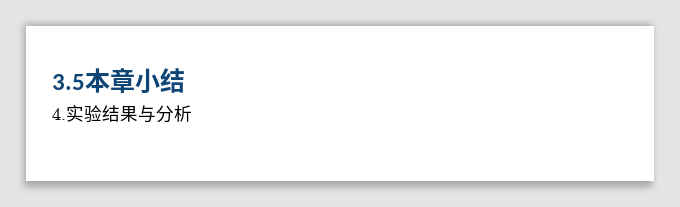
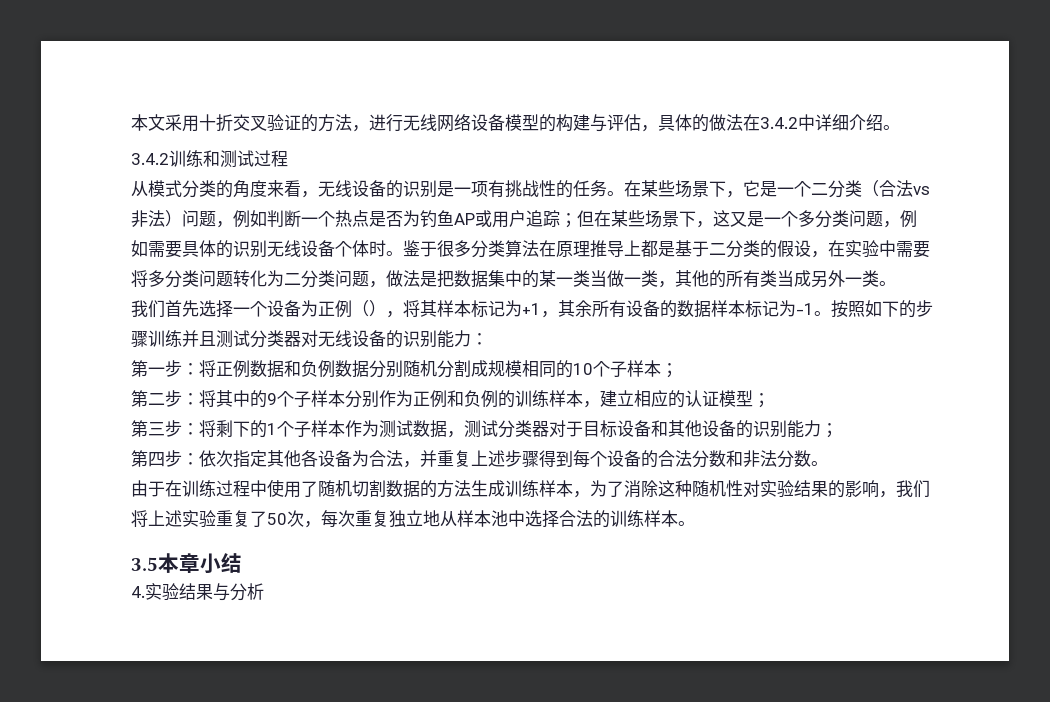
+ 本文采用十折交叉验证的方法，进行无线网络设备模型的构建与评估，具体的做法在3.4.2中详细介绍。
+ 3.4.2训练和测试过程
+ 从模式分类的角度来看，无线设备的识别是一项有挑战性的任务。在某些场景下，它是一个二分类（合法vs非法）问题，例如判断一个热点是否为钓鱼AP或用户追踪；但在某些场景下，这又是一个多分类问题，例如需要具体的识别无线设备个体时。鉴于很多分类算法在原理推导上都是基于二分类的假设，在实验中需要将多分类问题转化为二分类问题，做法是把数据集中的某一类当做一类，其他的所有类当成另外一类。
+ 我们首先选择一个设备为正例（），将其样本标记为+1，其余所有设备的数据样本标记为-1。按照如下的步骤训练并且测试分类器对无线设备的识别能力：
+ 第一步：将正例数据和负例数据分别随机分割成规模相同的10个子样本；
+ 第二步：将其中的9个子样本分别作为正例和负例的训练样本，建立相应的认证模型；
+ 第三步：将剩下的1个子样本作为测试数据，测试分类器对于目标设备和其他设备的识别能力；
+ 第四步：依次指定其他各设备为合法，并重复上述步骤得到每个设备的合法分数和非法分数。
+ 由于在训练过程中使用了随机切割数据的方法生成训练样本，为了消除这种随机性对实验结果的影响，我们将上述实验重复了50次，每次重复独立地从样本池中选择合法的训练样本。

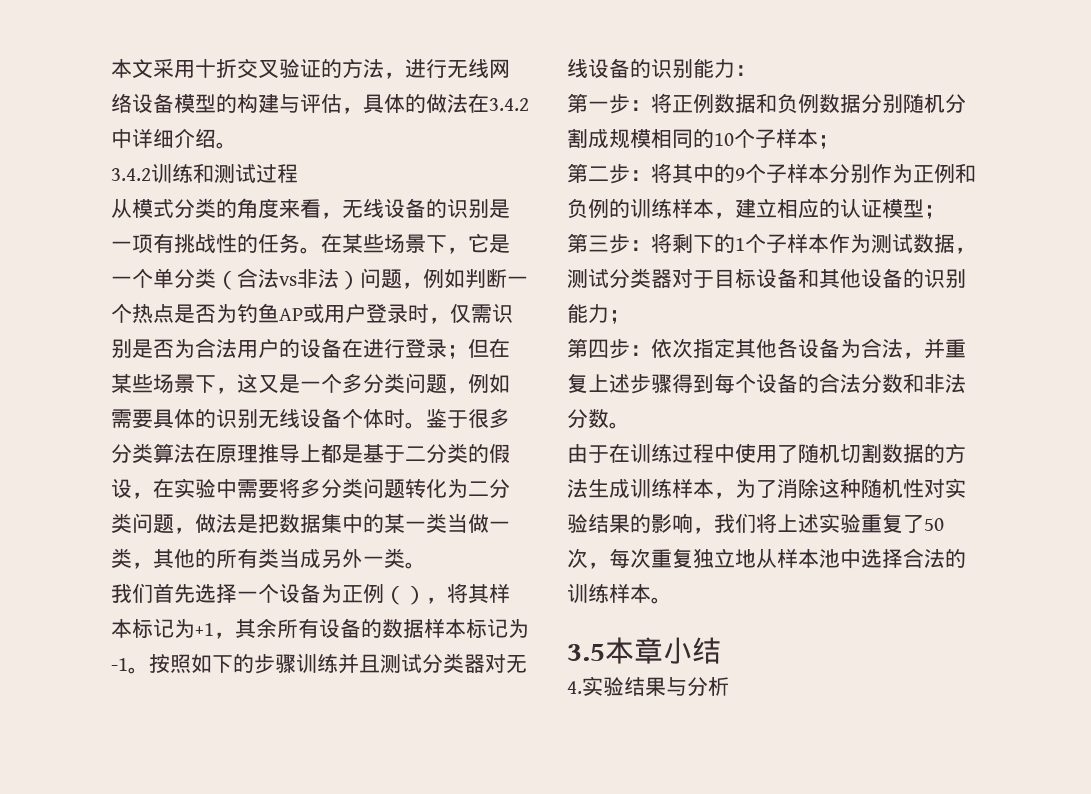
- 在某些场景下，它是一个二分类（合法vs非法）问题，例如判断一个热点是否为钓鱼AP或用户追踪；但在某些场景下，这又是一个多分类问题，例如需要具体的识别无线设备个体时。
+ 在某些场景下，它是一个单分类（合法vs非法）问题，例如判断一个热点是否为钓鱼AP或用户登录时，仅需识别是否为合法用户的设备在进行登录；但在某些场景下，这又是一个多分类问题，例如需要具体的识别无线设备个体时。

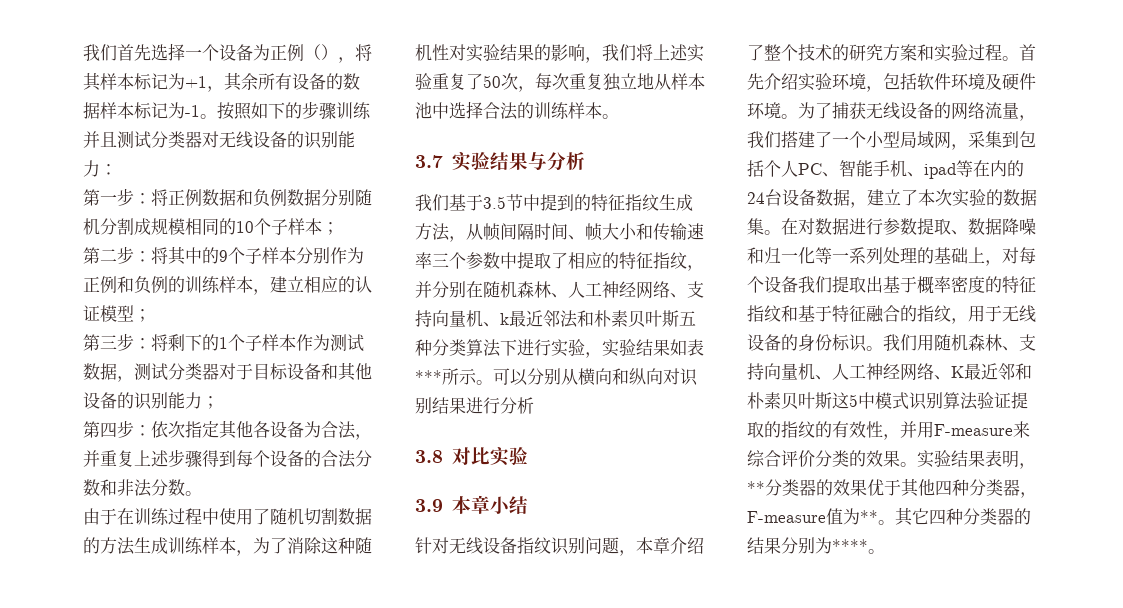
- 本文采用十折交叉验证的方法，进行无线网络设备模型的构建与评估，具体的做法在3.4.2中详细介绍。
- 3.4.2训练和测试过程
- 从模式分类的角度来看，无线设备的识别是一项有挑战性的任务。在某些场景下，它是一个单分类（合法vs非法）问题，例如判断一个热点是否为钓鱼AP或用户登录时，仅需识别是否为合法用户的设备在进行登录；但在某些场景下，这又是一个多分类问题，例如需要具体的识别无线设备个体时。鉴于很多分类算法在原理推导上都是基于二分类的假设，在实验中需要将多分类问题转化为二分类问题，做法是把数据集中的某一类当做一类，其他的所有类当成另外一类。
- 3.5本章小结
- 4.实验结果与分析
+ 3.7实验结果与分析
+ 我们基于3.5节中提到的特征指纹生成方法，从帧间隔时间、帧大小和传输速率三个参数中提取了相应的特征指纹，并分别在随机森林、人工神经网络、支持向量机、k最近邻法和朴素贝叶斯五种分类算法下进行实验，实验结果如表***所示。可以分别从横向和纵向对识别结果进行分析
+ 3.8对比实验
+ 3.9本章小结
+ 针对无线设备指纹识别问题，本章介绍了整个技术的研究方案和实验过程。首先介绍实验环境，包括软件环境及硬件环境。为了捕获无线设备的网络流量，我们搭建了一个小型局域网，采集到包括个人PC、智能手机、ipad等在内的24台设备数据，建立了本次实验的数据集。在对数据进行参数提取、数据降噪和归一化等一系列处理的基础上，对每个设备我们提取出基于概率密度的特征指纹和基于特征融合的指纹，用于无线设备的身份标识。我们用随机森林、支持向量机、人工神经网络、K最近邻和朴素贝叶斯这5中模式识别算法验证提取的指纹的有效性，并用F-measure来综合评价分类的效果。实验结果表明，**分类器的效果优于其他四种分类器，F-measure值为**。其它四种分类器的结果分别为****。

